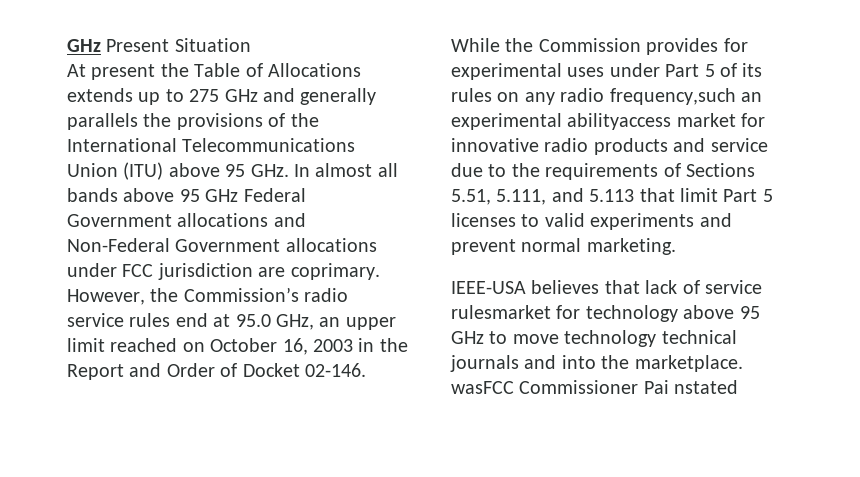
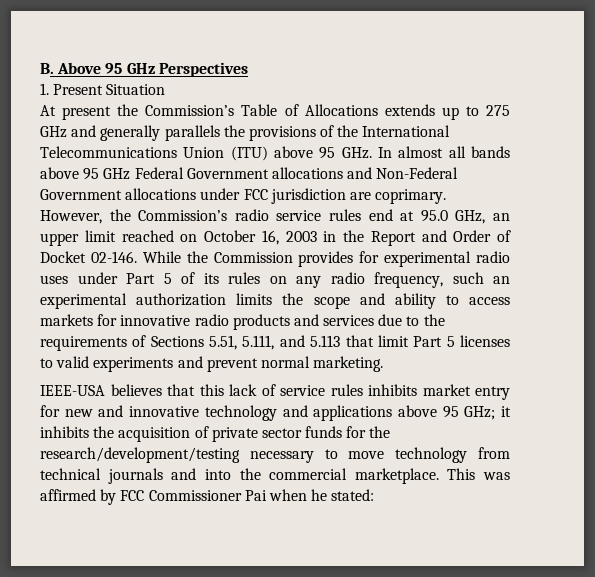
- GHz Present Situation
+ B. Above 95 GHz Perspectives
+ 1. Present Situation
- At present the Table of Allocations extends up to 275 GHz and generally parallels the provisions of the International Telecommunications Union (ITU) above 95 GHz. In almost all bands above 95 GHz Federal Government allocations and Non-Federal Government allocations under FCC jurisdiction are coprimary.
+ At present the Commission’s Table of Allocations extends up to 275 GHz and generally parallels the provisions of the International Telecommunications Union (ITU) above 95 GHz. In almost all bands above 95 GHz Federal Government allocations and Non-Federal Government allocations under FCC jurisdiction are coprimary.
- While the Commission provides for experimental uses under Part 5 of its rules on any radio frequency,such an experimental abilityaccess market for innovative radio products and service due to the requirements of Sections 5.51, 5.111, and 5.113 that limit Part 5 licenses to valid experiments and prevent normal marketing.
+ While the Commission provides for experimental radio uses under Part 5 of its rules on any radio frequency, such an experimental authorization limits the scope and ability to access markets for innovative radio products and services due to the requirements of Sections 5.51, 5.111, and 5.113 that limit Part 5 licenses to valid experiments and prevent normal marketing.
- IEEE-USA believes that lack of service rulesmarket for technology above 95 GHz to move technology technical journals and into the marketplace. wasFCC Commissioner Pai nstated
+ IEEE-USA believes that this lack of service rules inhibits market entry for new and innovative technology and applications above 95 GHz; it inhibits the acquisition of private sector funds for the research/development/testing necessary to move technology from technical journals and into the commercial marketplace. This was affirmed by FCC Commissioner Pai when he stated:

